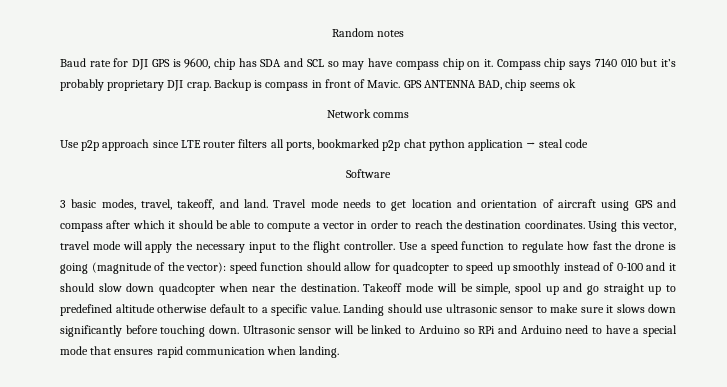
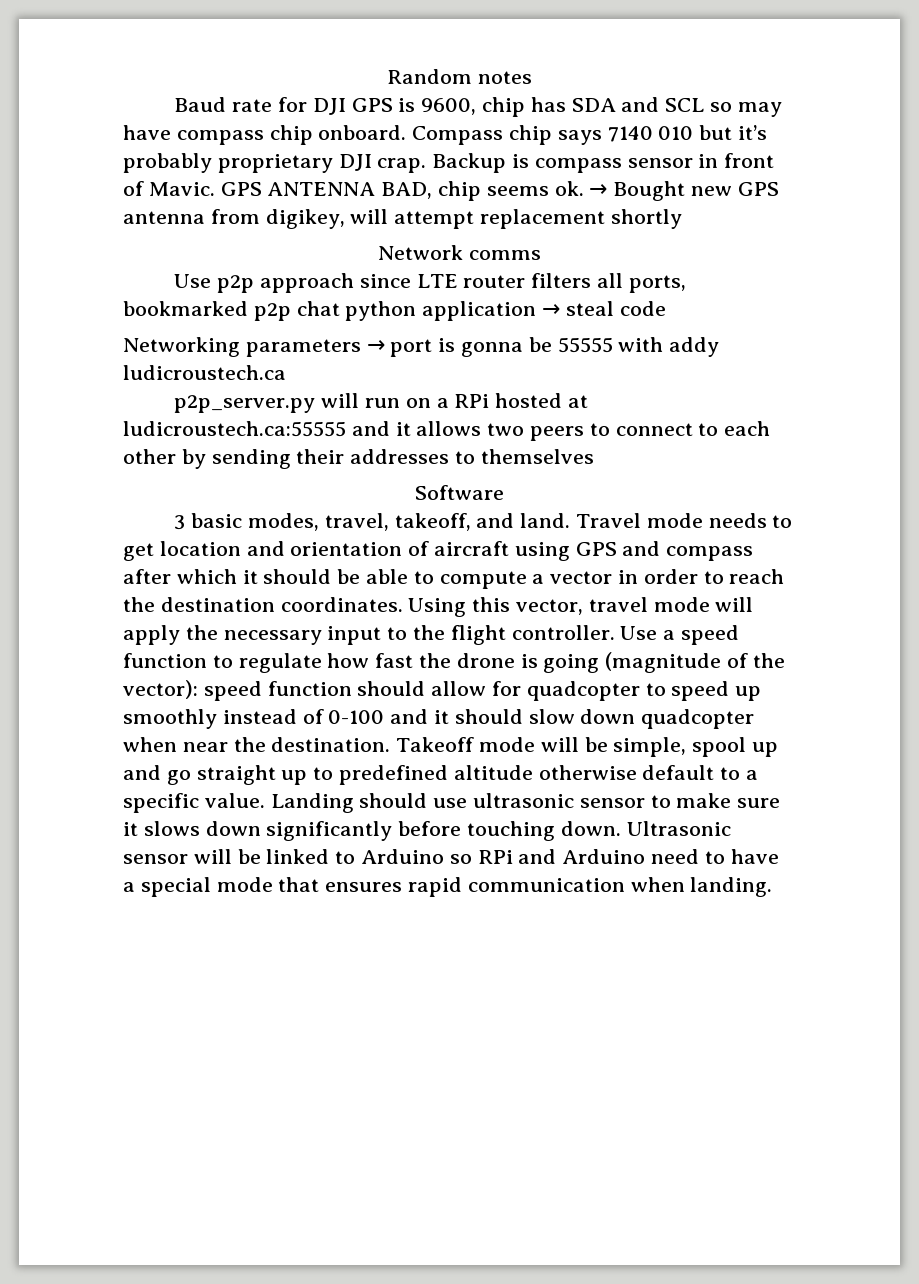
- Baud rate for DJI GPS is 9600, chip has SDA and SCL so may have compass chip on it.
+ Baud rate for DJI GPS is 9600, chip has SDA and SCL so may have compass chip onboard.
- Backup is compass in front of Mavic.
+ Backup is compass sensor in front of Mavic.
- GPS ANTENNA BAD, chip seems ok
+ GPS ANTENNA BAD, chip seems ok. → Bought new GPS antenna from digikey, will attempt replacement shortly
+ Networking parameters → port is gonna be 55555 with addy ludicroustech.ca
+ p2p_server.py will run on a RPi hosted at ludicroustech.ca:55555 and it allows two peers to connect to each other by sending their addresses to themselves

